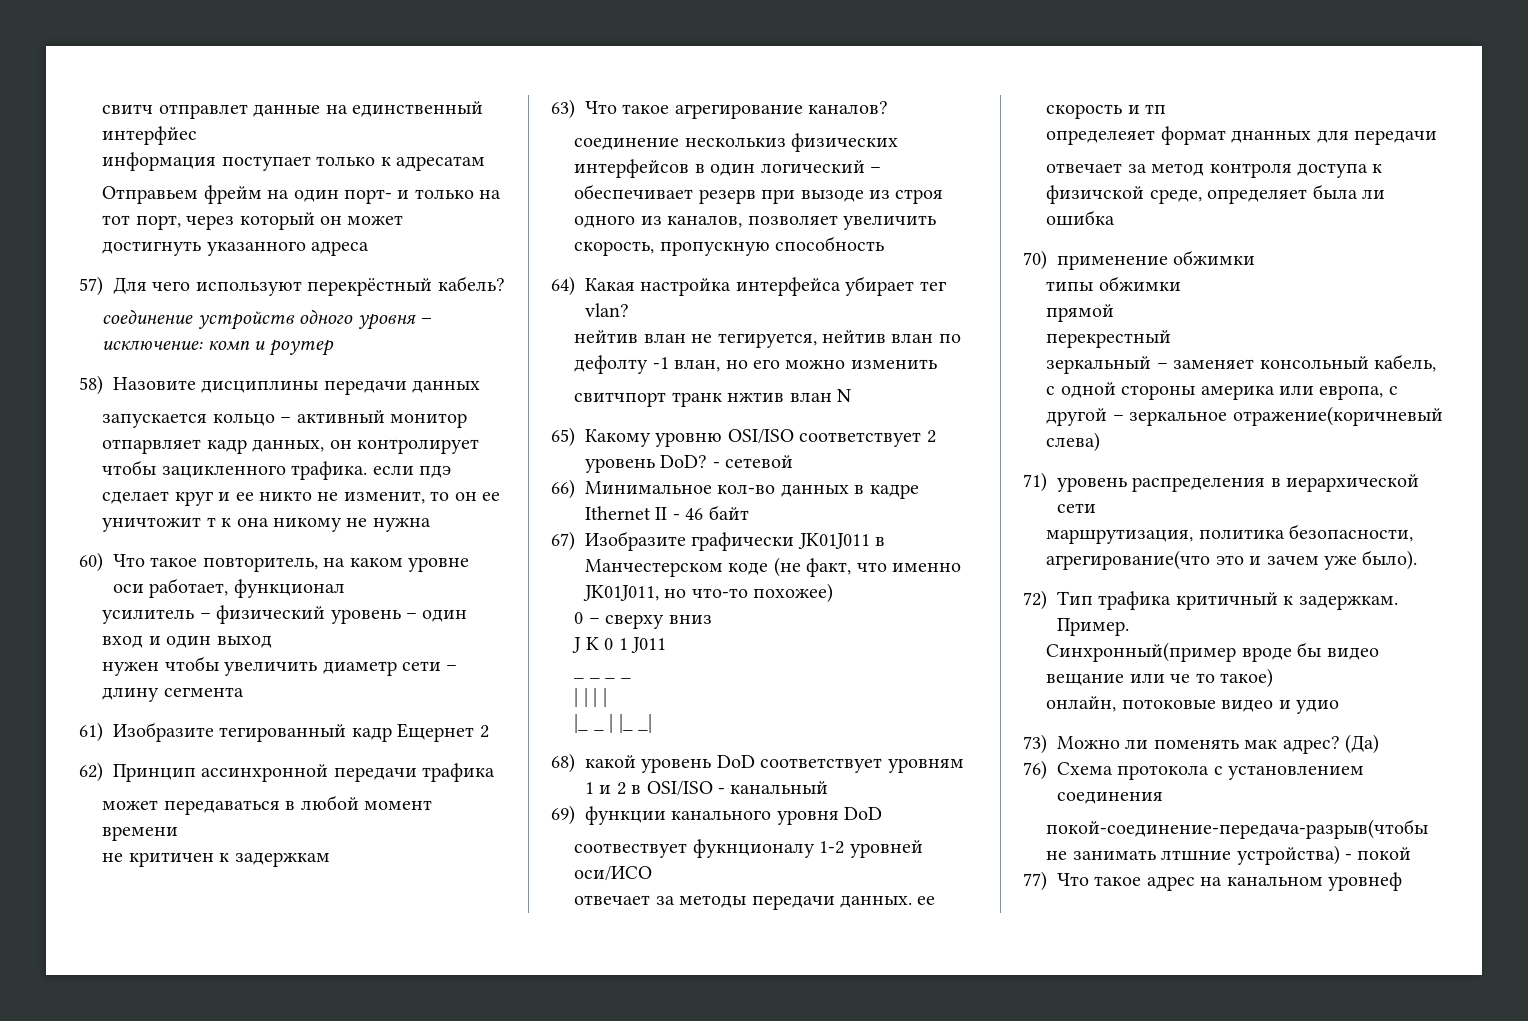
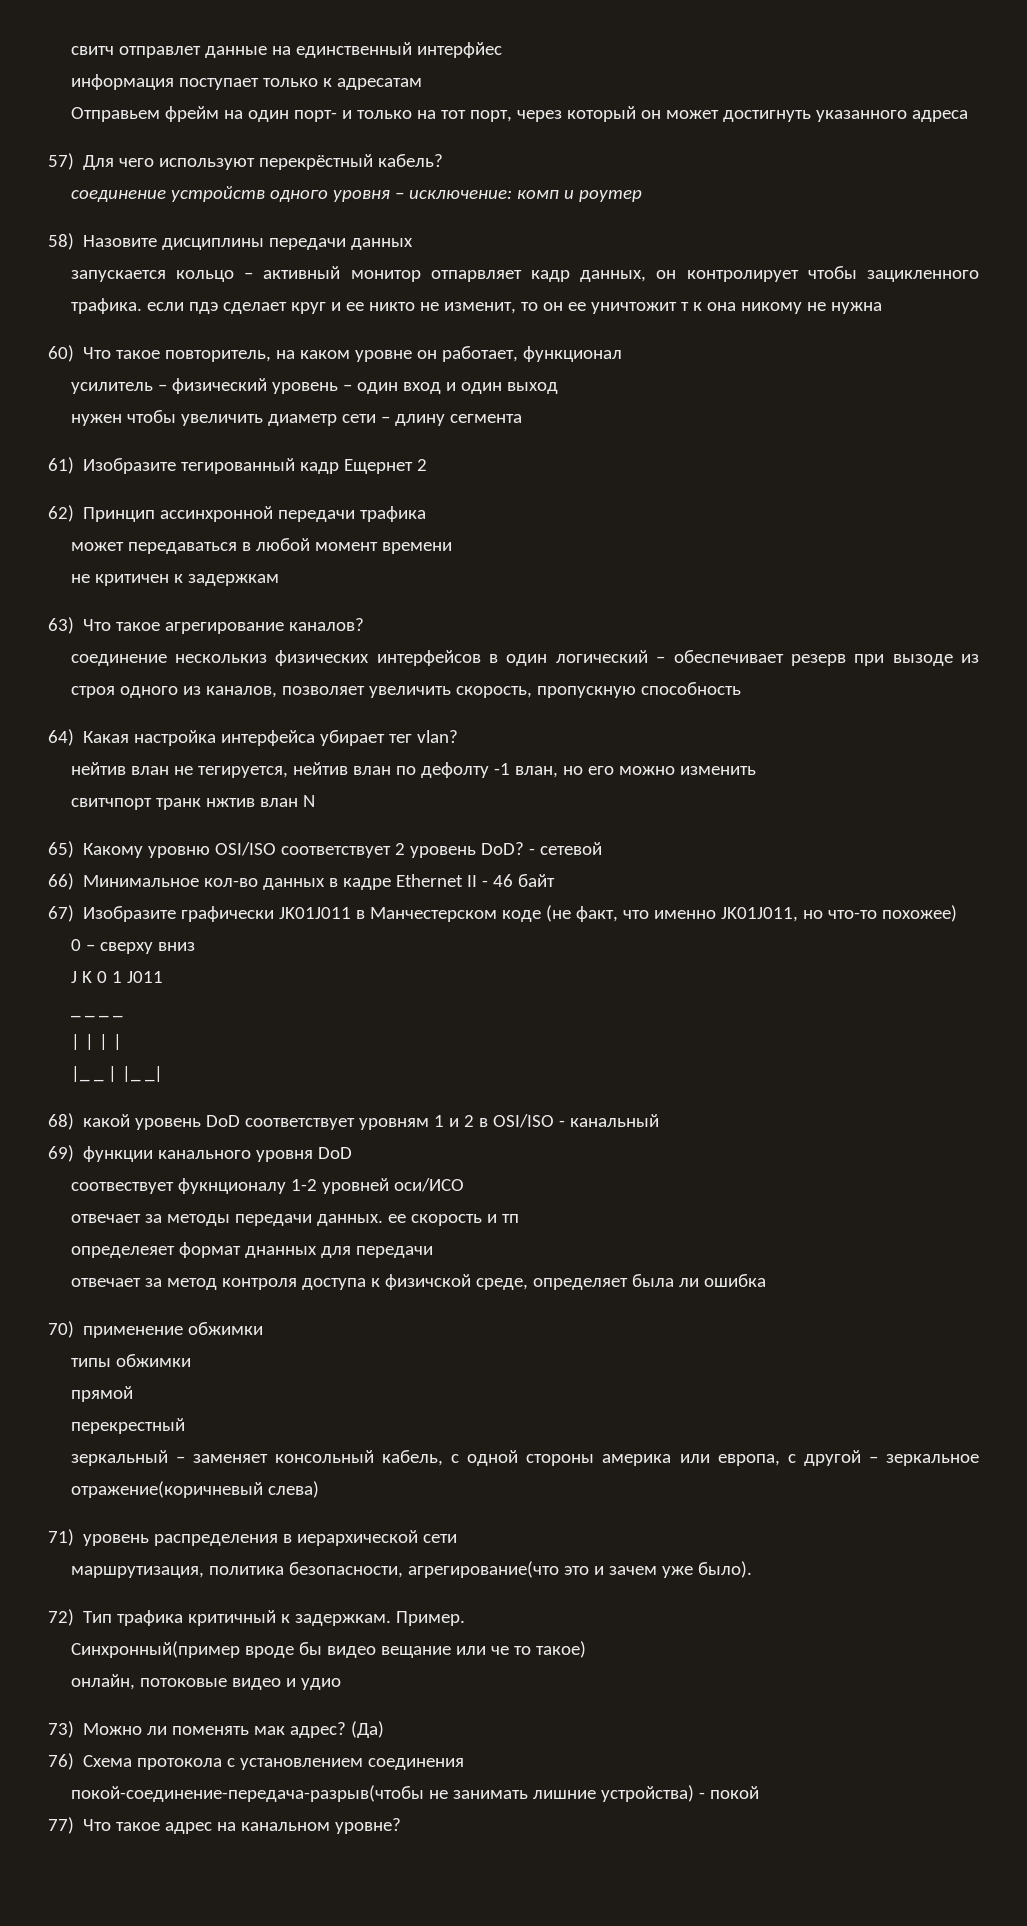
- 60) Что такое повторитель, на каком уровне оси работает, функционал
+ 60) Что такое повторитель, на каком уровне он работает, функционал
- 66) Минимальное кол-во данных в кадре Ithernet II - 46 байт
+ 66) Минимальное кол-во данных в кадре Ethernet II - 46 байт
- покой-соединение-передача-разрыв(чтобы не занимать лтшние устройства) - покой
+ покой-соединение-передача-разрыв(чтобы не занимать лишние устройства) - покой
- 77) Что такое адрес на канальном уровнеф
+ 77) Что такое адрес на канальном уровне?

